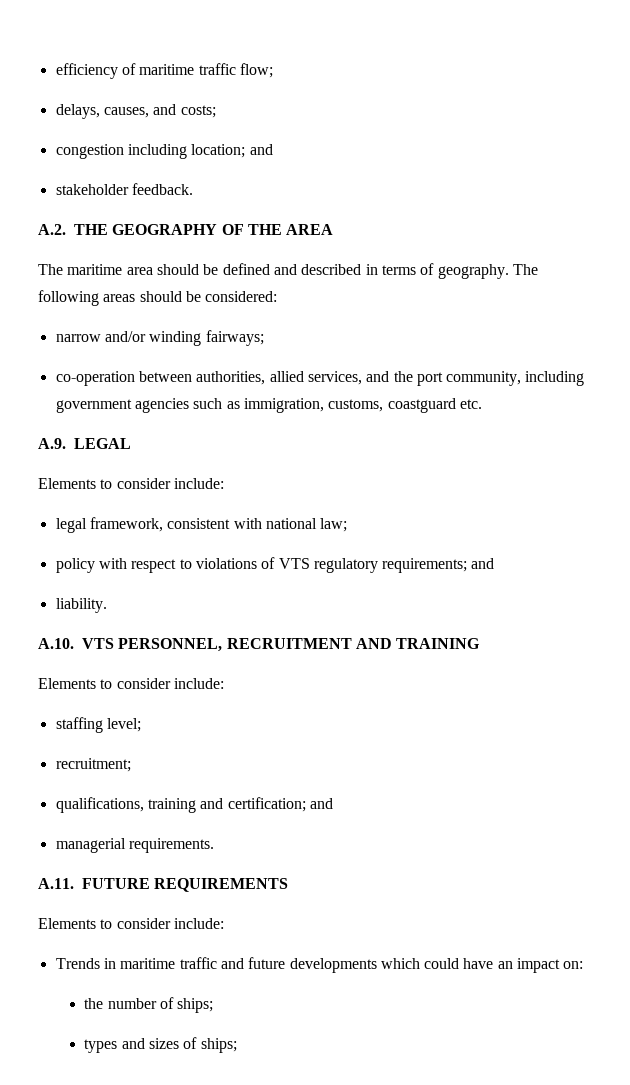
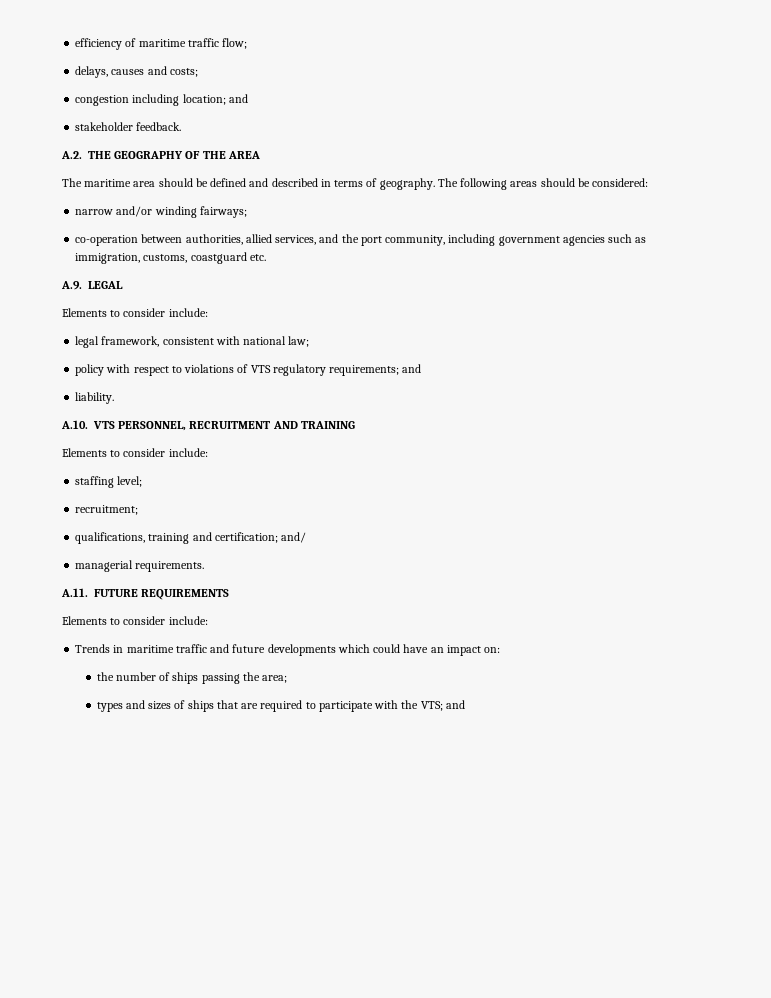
- delays, causes, and costs;
+ delays, causes and costs;
- qualifications, training and certification; and
+ qualifications, training and certification; and/
- the number of ships;
+ the number of ships passing the area;
- types and sizes of ships;
+ types and sizes of ships that are required to participate with the VTS; and

